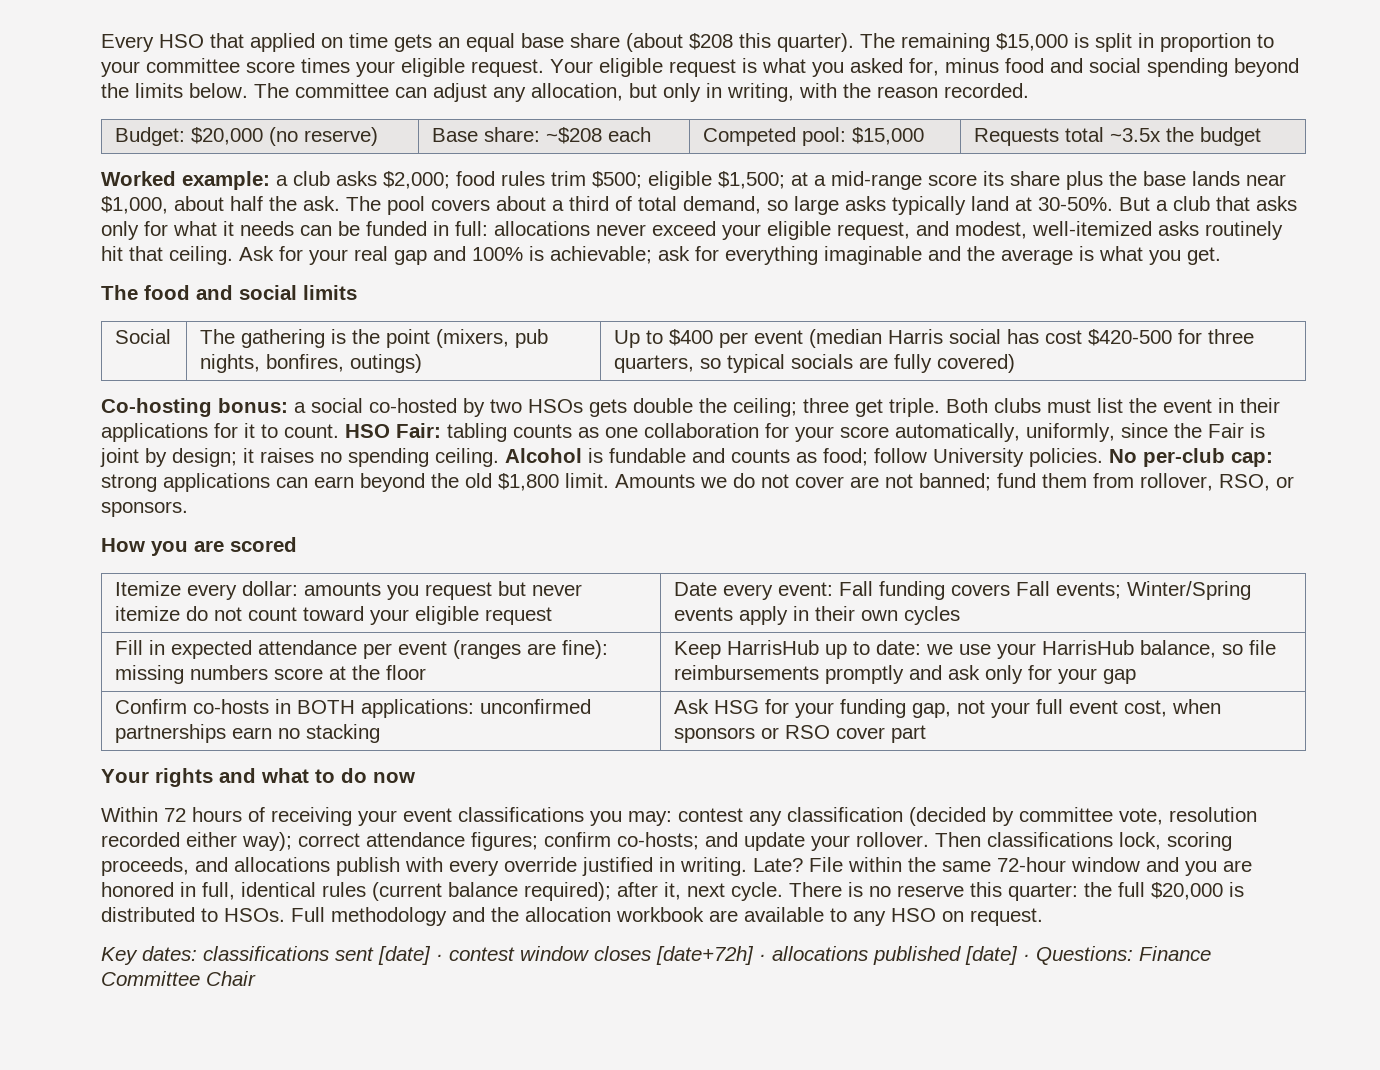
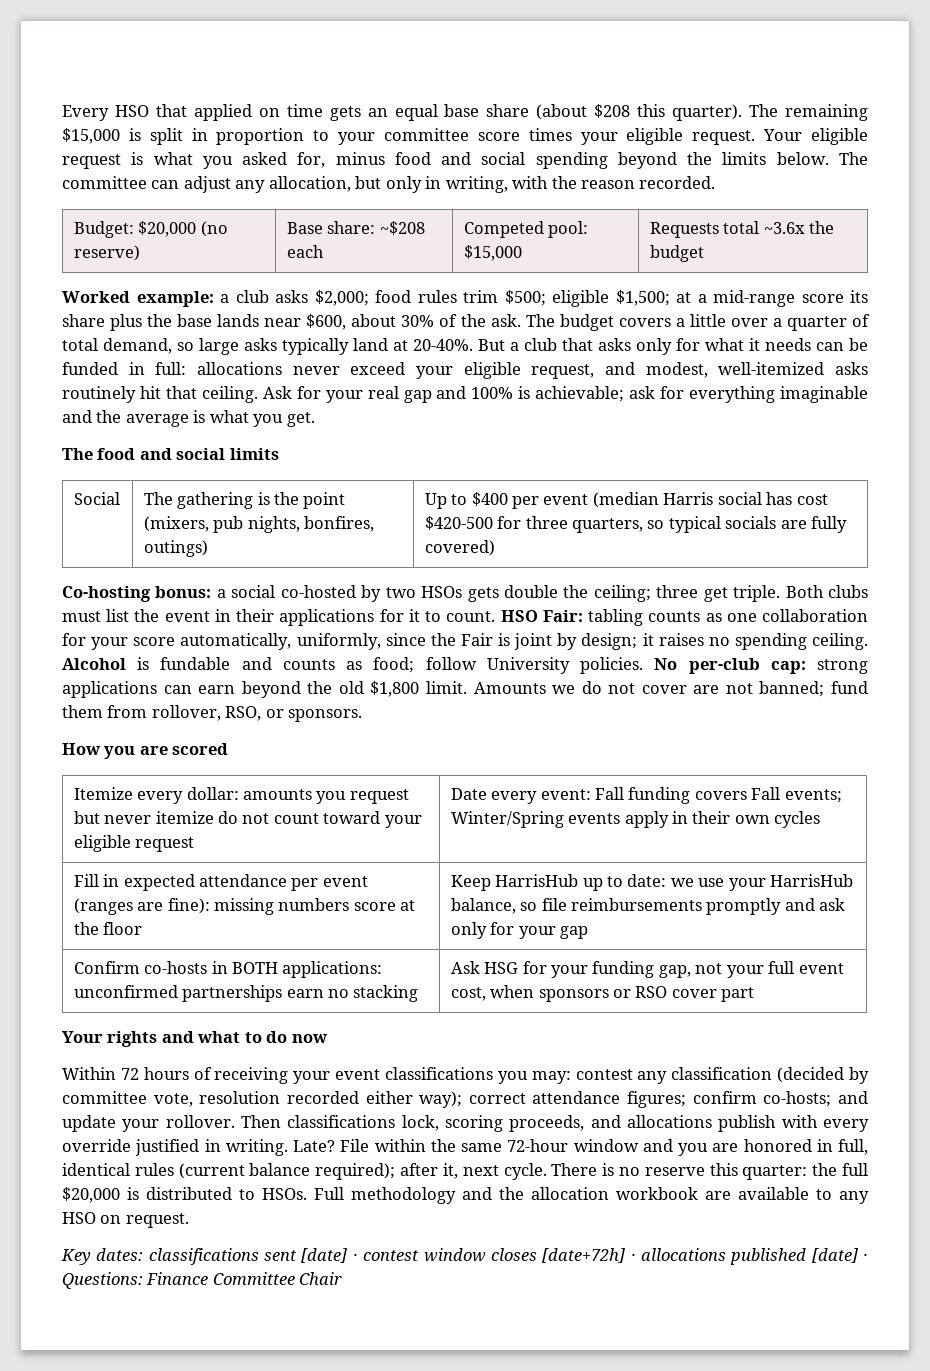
- Budget: $20,000 (no reserve) | Base share: ~$208 each | Competed pool: $15,000 | Requests total ~3.5x the budget
+ Budget: $20,000 (no reserve) | Base share: ~$208 each | Competed pool: $15,000 | Requests total ~3.6x the budget
- Worked example: a club asks $2,000; food rules trim $500; eligible $1,500; at a mid-range score its share plus the base lands near $1,000, about half the ask. The pool covers about a third of total demand, so large asks typically land at 30-50%.
+ Worked example: a club asks $2,000; food rules trim $500; eligible $1,500; at a mid-range score its share plus the base lands near $600, about 30% of the ask. The budget covers a little over a quarter of total demand, so large asks typically land at 20-40%.

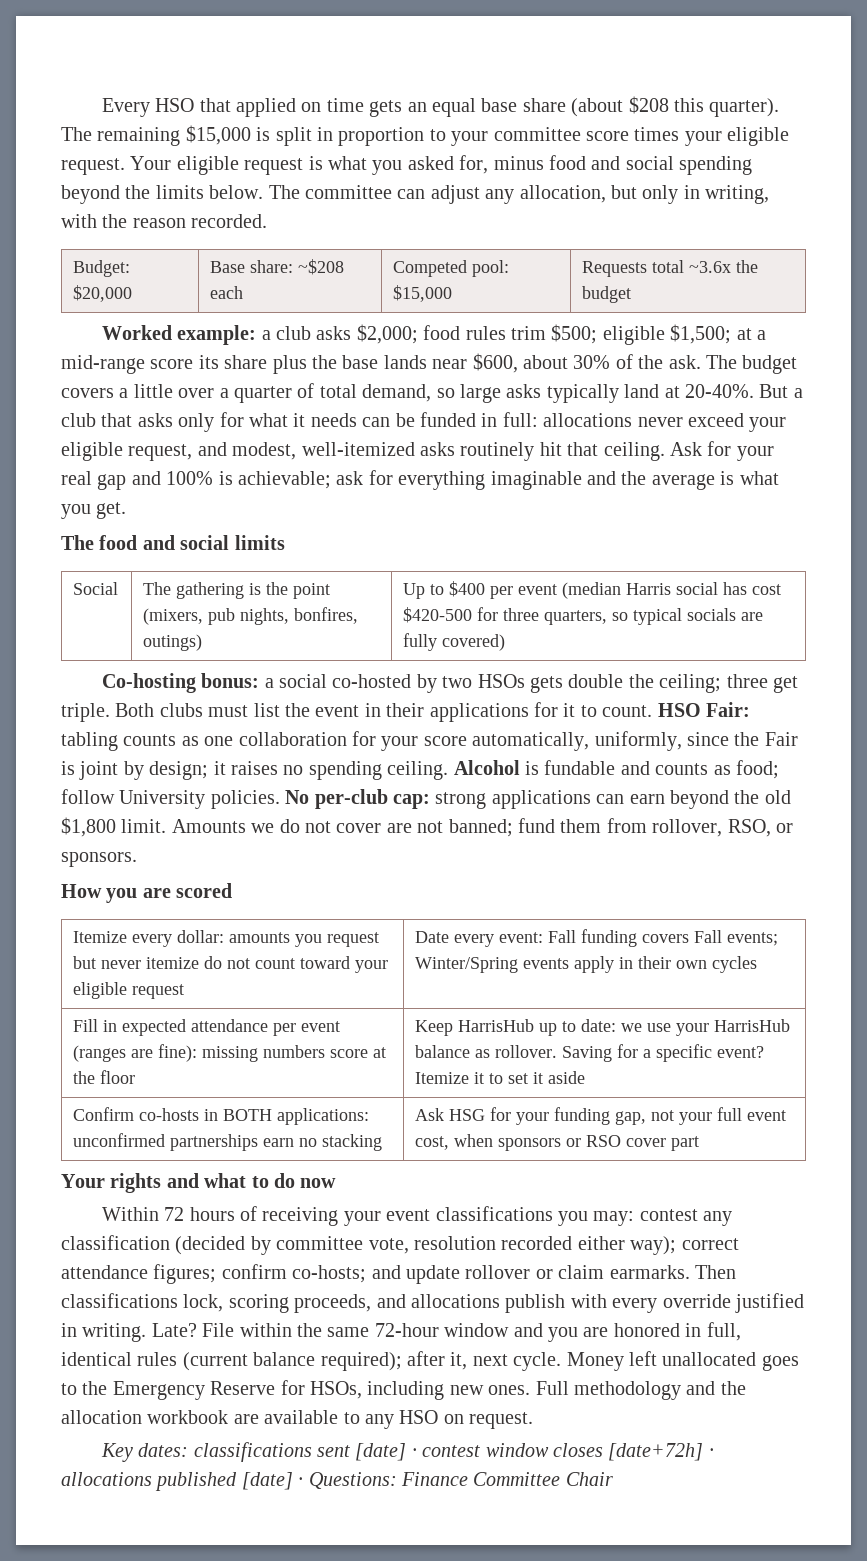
- Budget: $20,000 (no reserve) | Base share: ~$208 each | Competed pool: $15,000 | Requests total ~3.6x the budget
+ Budget: $20,000 | Base share: ~$208 each | Competed pool: $15,000 | Requests total ~3.6x the budget
- Fill in expected attendance per event (ranges are fine): missing numbers score at the floor | Keep HarrisHub up to date: we use your HarrisHub balance, so file reimbursements promptly and ask only for your gap
+ Fill in expected attendance per event (ranges are fine): missing numbers score at the floor | Keep HarrisHub up to date: we use your HarrisHub balance as rollover. Saving for a specific event? Itemize it to set it aside
- Within 72 hours of receiving your event classifications you may: contest any classification (decided by committee vote, resolution recorded either way); correct attendance figures; confirm co-hosts; and update your rollover.
+ Within 72 hours of receiving your event classifications you may: contest any classification (decided by committee vote, resolution recorded either way); correct attendance figures; confirm co-hosts; and update rollover or claim earmarks.
- There is no reserve this quarter: the full $20,000 is distributed to HSOs.
+ Money left unallocated goes to the Emergency Reserve for HSOs, including new ones.

